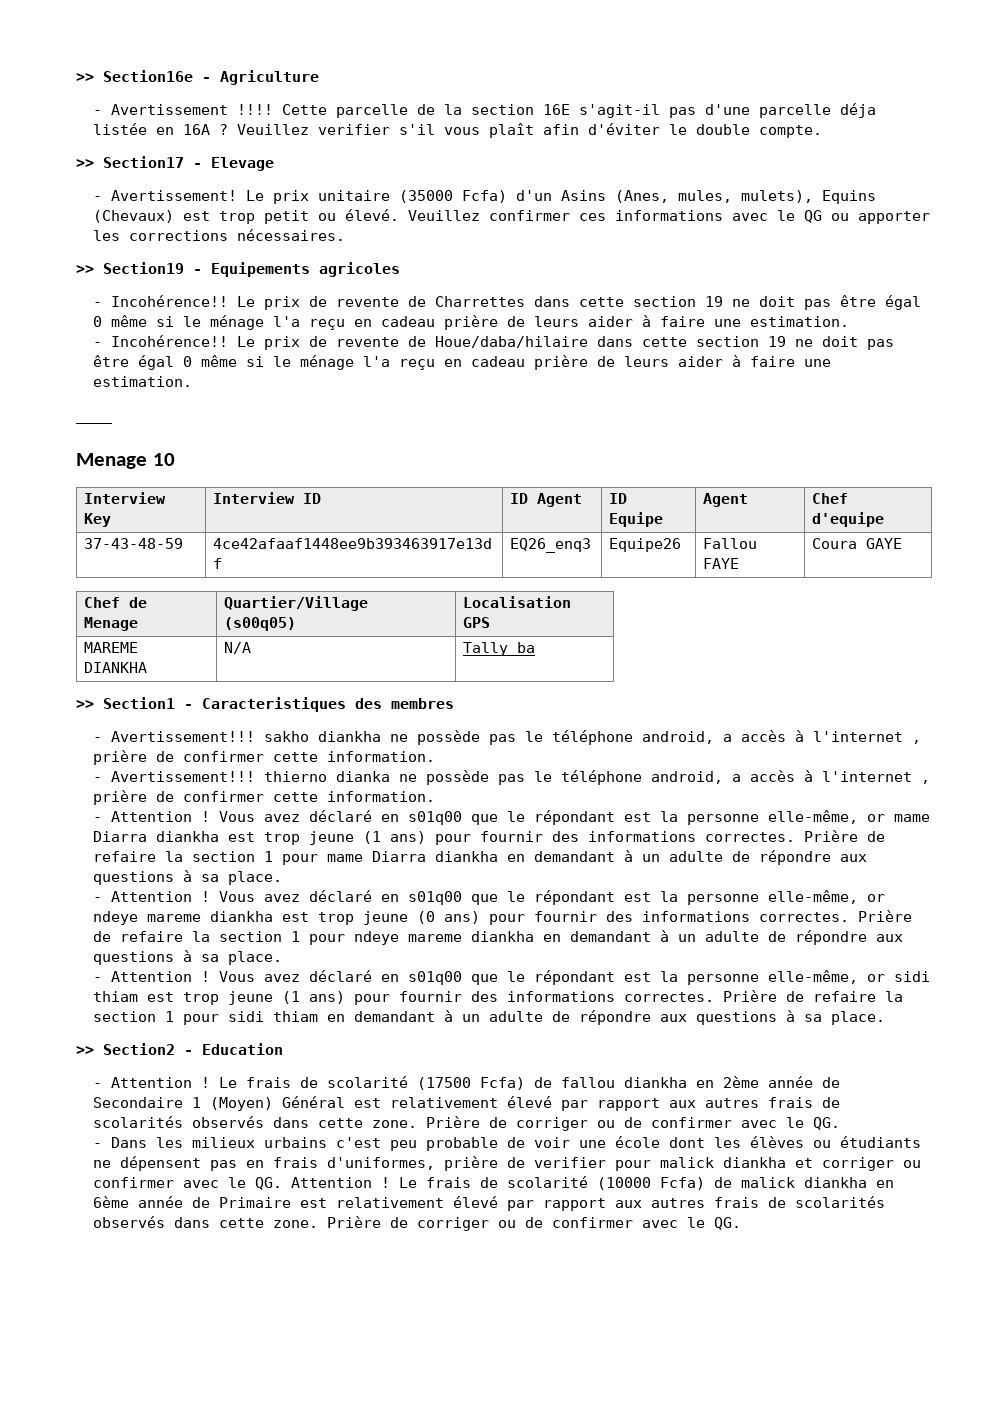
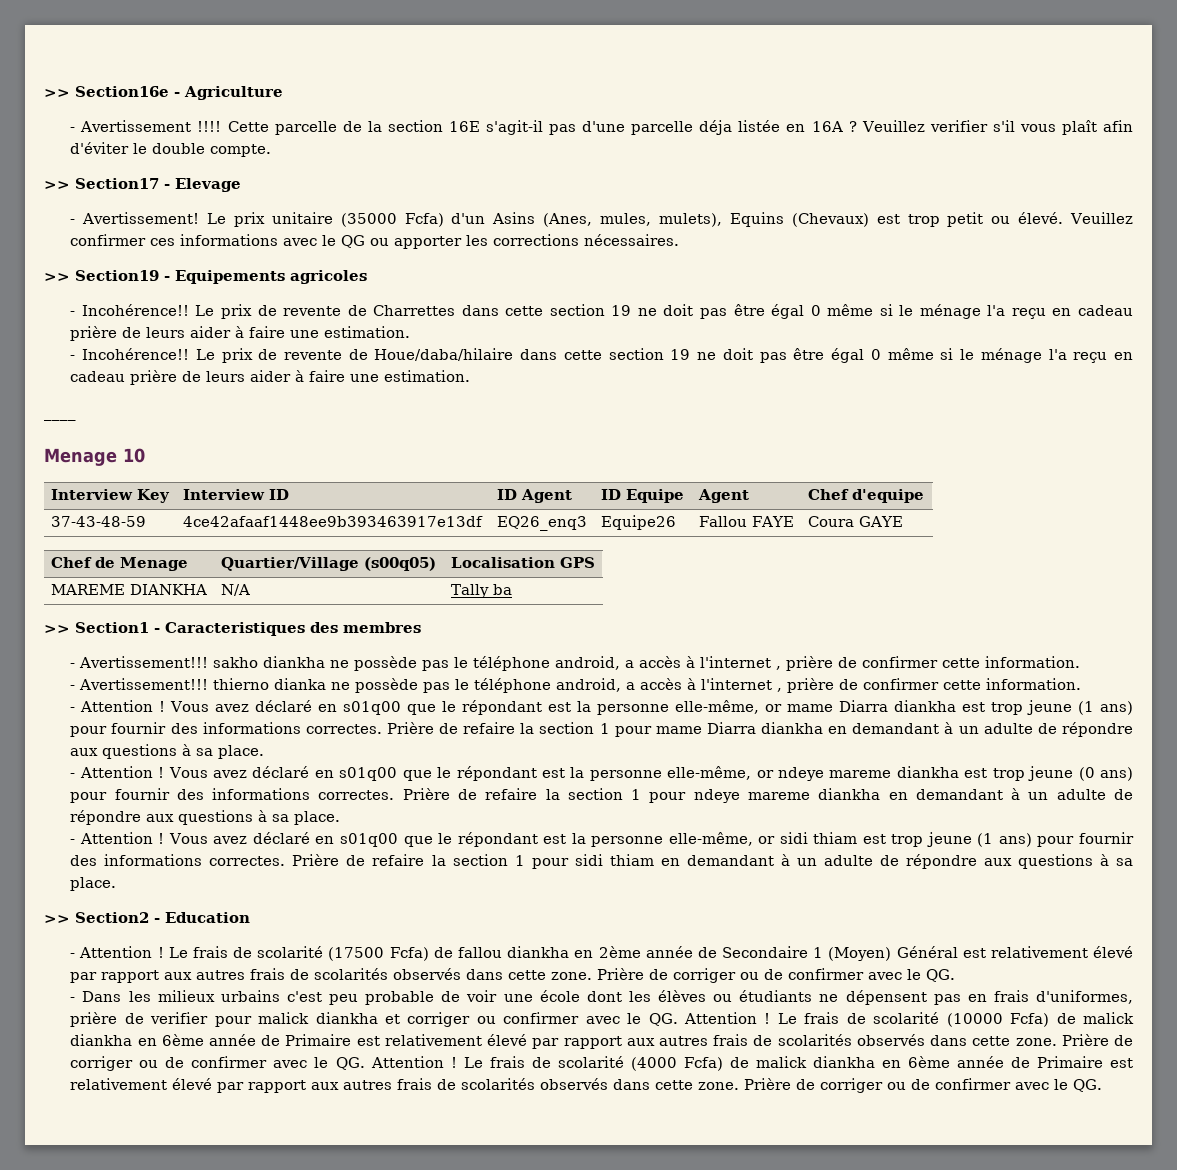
- Le frais de scolarité (10000 Fcfa) de malick diankha en 6ème année de Primaire est relativement élevé par rapport aux autres frais de scolarités observés dans cette zone. Prière de corriger ou de confirmer avec le QG.
+ Le frais de scolarité (10000 Fcfa) de malick diankha en 6ème année de Primaire est relativement élevé par rapport aux autres frais de scolarités observés dans cette zone. Prière de corriger ou de confirmer avec le QG. Attention ! Le frais de scolarité (4000 Fcfa) de malick diankha en 6ème année de Primaire est relativement élevé par rapport aux autres frais de scolarités observés dans cette zone. Prière de corriger ou de confirmer avec le QG.

